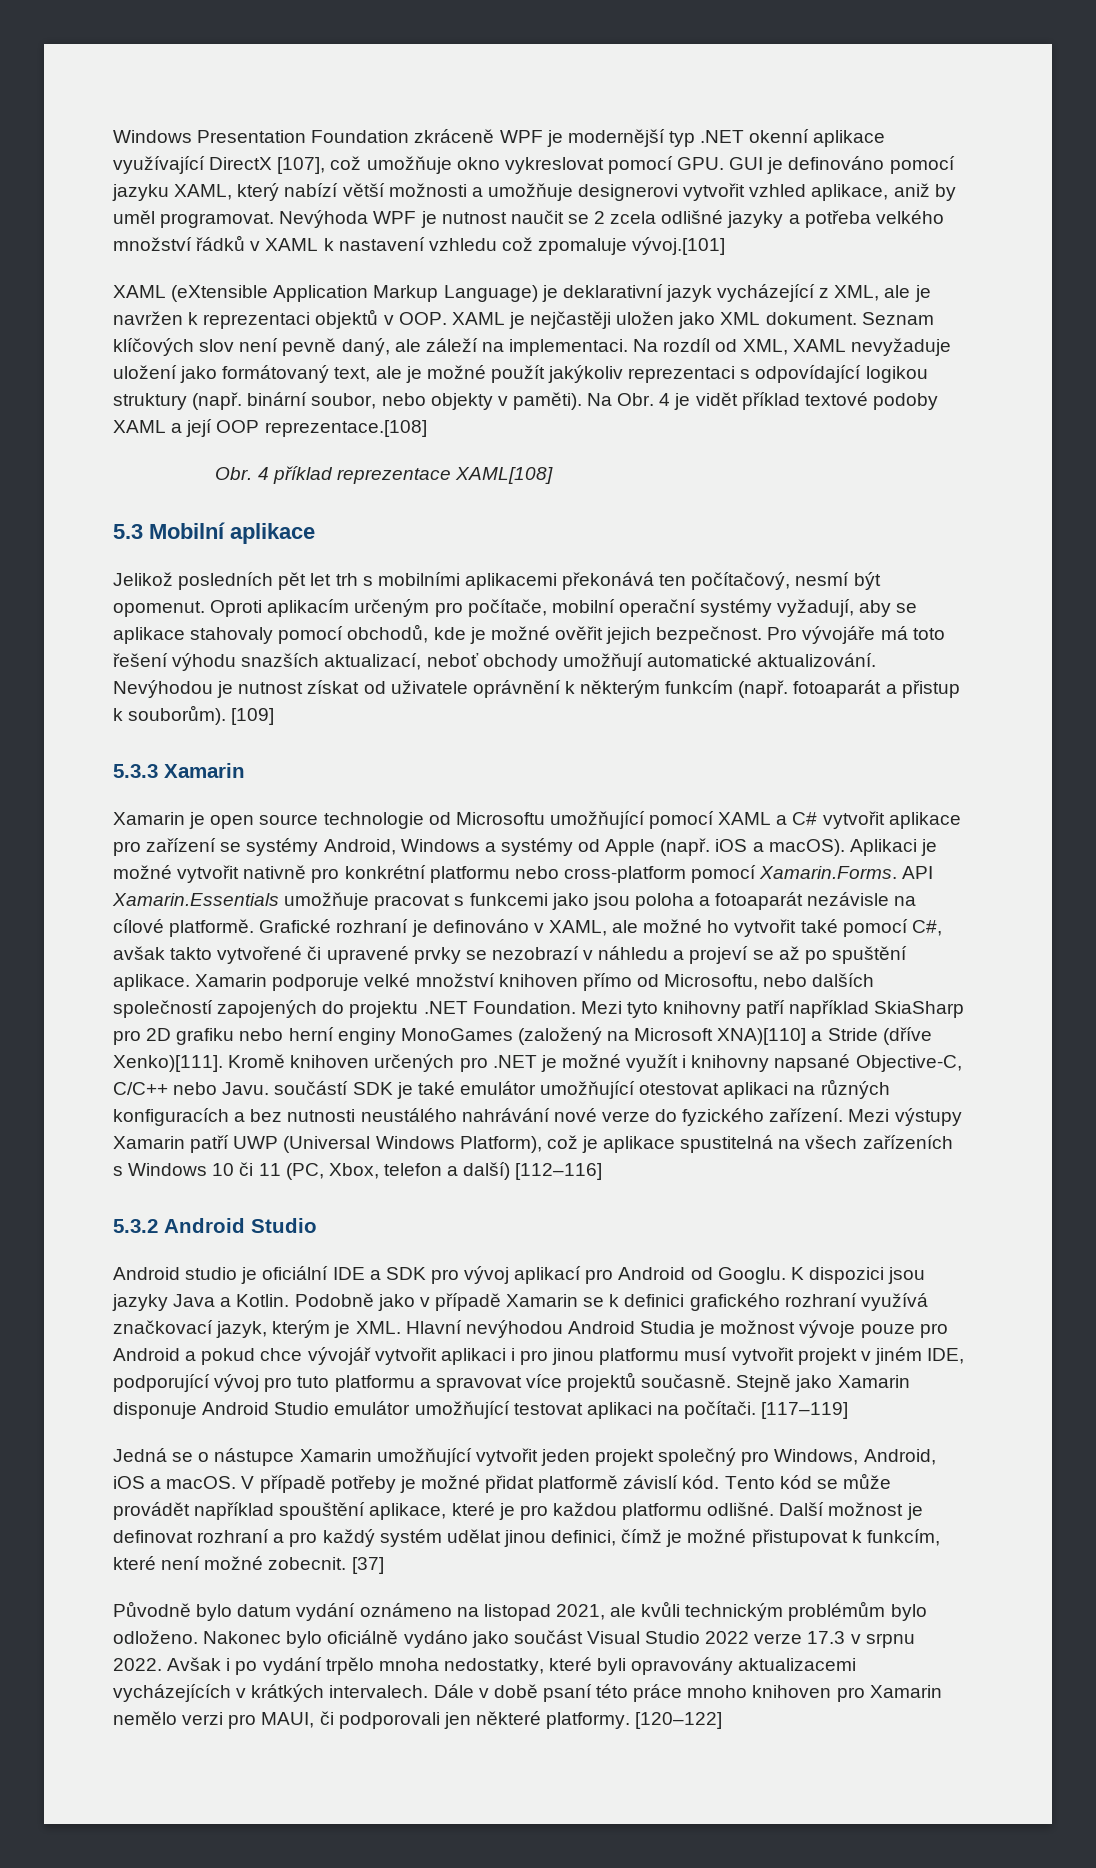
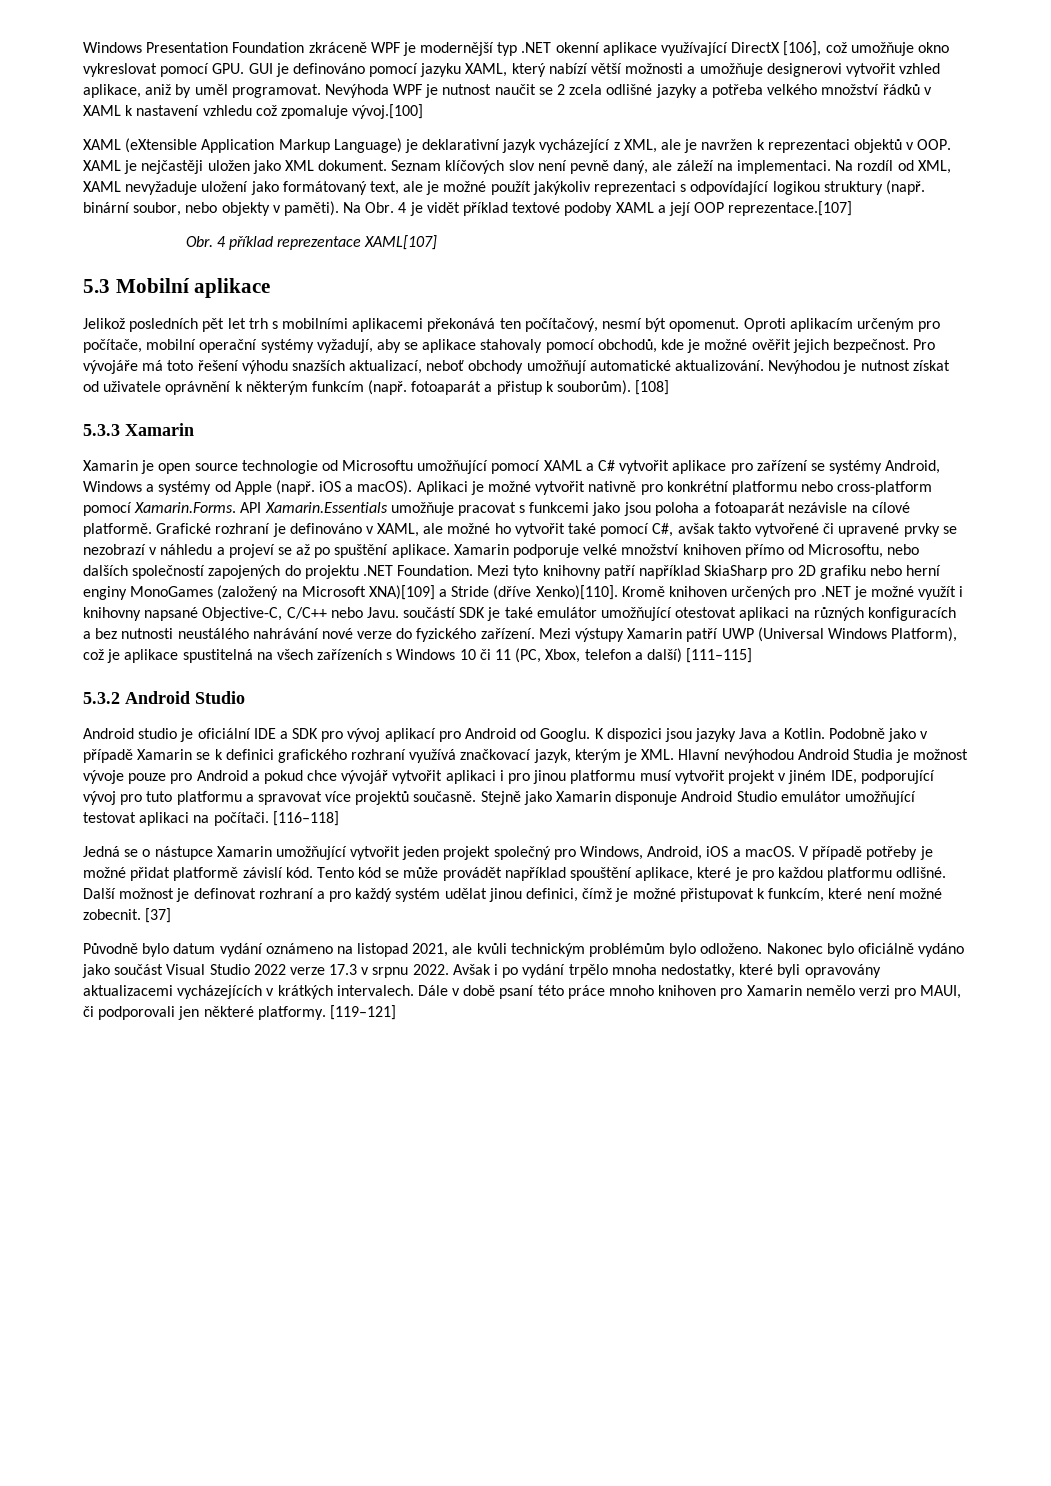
- Windows Presentation Foundation zkráceně WPF je modernější typ .NET okenní aplikace využívající DirectX [107], což umožňuje okno vykreslovat pomocí GPU. GUI je definováno pomocí jazyku XAML, který nabízí větší možnosti a umožňuje designerovi vytvořit vzhled aplikace, aniž by uměl programovat.
+ Windows Presentation Foundation zkráceně WPF je modernější typ .NET okenní aplikace využívající DirectX [106], což umožňuje okno vykreslovat pomocí GPU. GUI je definováno pomocí jazyku XAML, který nabízí větší možnosti a umožňuje designerovi vytvořit vzhled aplikace, aniž by uměl programovat.
- Nevýhoda WPF je nutnost naučit se 2 zcela odlišné jazyky a potřeba velkého množství řádků v XAML k nastavení vzhledu což zpomaluje vývoj.[101]
+ Nevýhoda WPF je nutnost naučit se 2 zcela odlišné jazyky a potřeba velkého množství řádků v XAML k nastavení vzhledu což zpomaluje vývoj.[100]
- Na Obr. 4 je vidět příklad textové podoby XAML a její OOP reprezentace.[108]
+ Na Obr. 4 je vidět příklad textové podoby XAML a její OOP reprezentace.[107]
- Obr. 4 příklad reprezentace XAML[108]
+ Obr. 4 příklad reprezentace XAML[107]
- [109]
+ [108]
- Mezi tyto knihovny patří například SkiaSharp pro 2D grafiku nebo herní enginy MonoGames (založený na Microsoft XNA)[110] a Stride (dříve Xenko)[111].
+ Mezi tyto knihovny patří například SkiaSharp pro 2D grafiku nebo herní enginy MonoGames (založený na Microsoft XNA)[109] a Stride (dříve Xenko)[110].
- Mezi výstupy Xamarin patří UWP (Universal Windows Platform), což je aplikace spustitelná na všech zařízeních s Windows 10 či 11 (PC, Xbox, telefon a další) [112–116]
+ Mezi výstupy Xamarin patří UWP (Universal Windows Platform), což je aplikace spustitelná na všech zařízeních s Windows 10 či 11 (PC, Xbox, telefon a další) [111–115]
- [117–119]
+ [116–118]
- [120–122]
+ [119–121]

